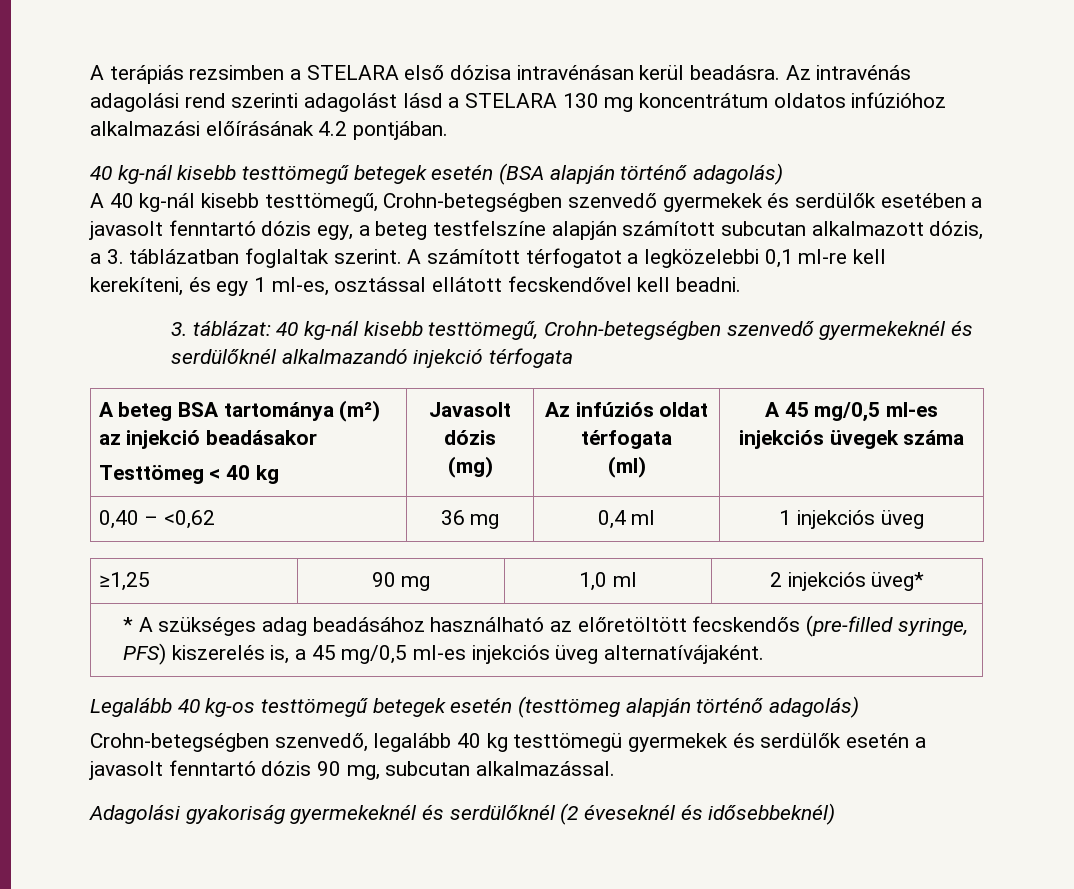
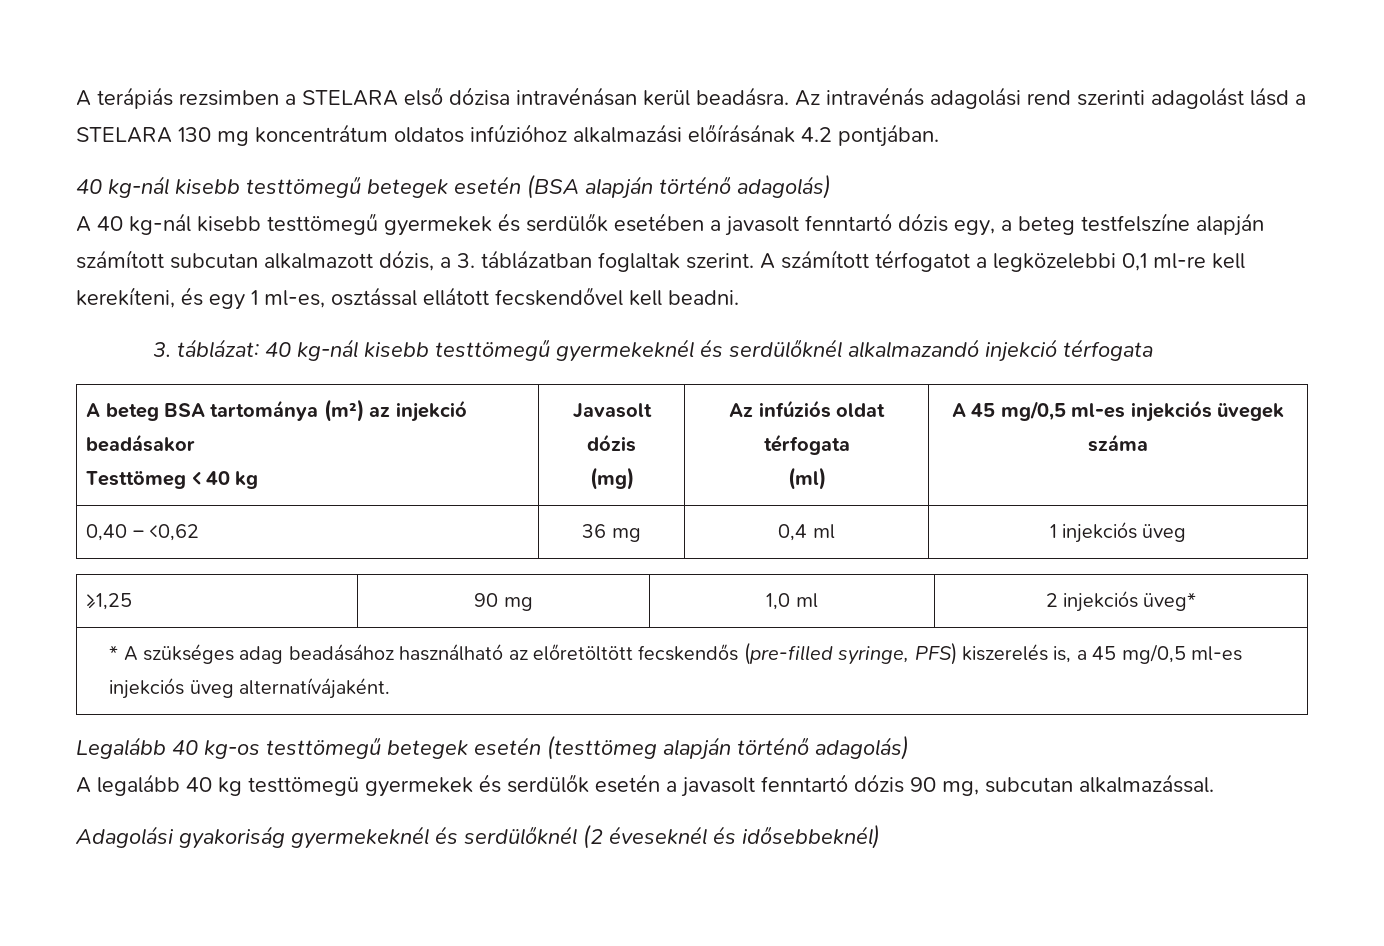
- A 40 kg-nál kisebb testtömegű, Crohn-betegségben szenvedő gyermekek és serdülők esetében a javasolt fenntartó dózis egy, a beteg testfelszíne alapján számított subcutan alkalmazott dózis, a 3. táblázatban foglaltak szerint.
+ A 40 kg-nál kisebb testtömegű gyermekek és serdülők esetében a javasolt fenntartó dózis egy, a beteg testfelszíne alapján számított subcutan alkalmazott dózis, a 3. táblázatban foglaltak szerint.
- 3. táblázat: 40 kg-nál kisebb testtömegű, Crohn-betegségben szenvedő gyermekeknél és serdülőknél alkalmazandó injekció térfogata
+ 3. táblázat: 40 kg-nál kisebb testtömegű gyermekeknél és serdülőknél alkalmazandó injekció térfogata
- Crohn-betegségben szenvedő, legalább 40 kg testtömegü gyermekek és serdülők esetén a javasolt fenntartó dózis 90 mg, subcutan alkalmazással.
+ A legalább 40 kg testtömegü gyermekek és serdülők esetén a javasolt fenntartó dózis 90 mg, subcutan alkalmazással.

